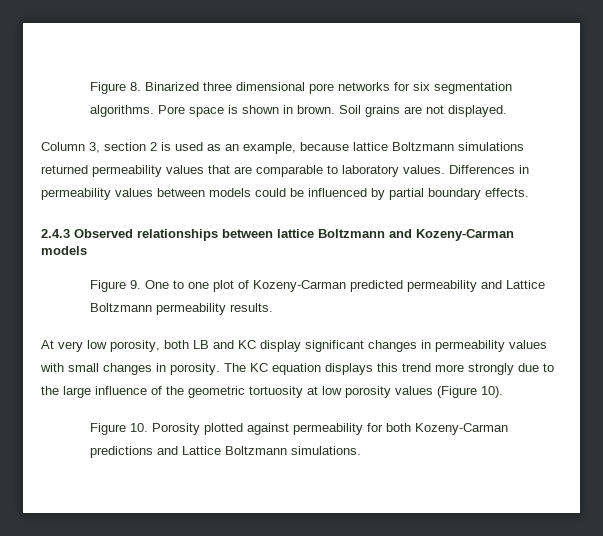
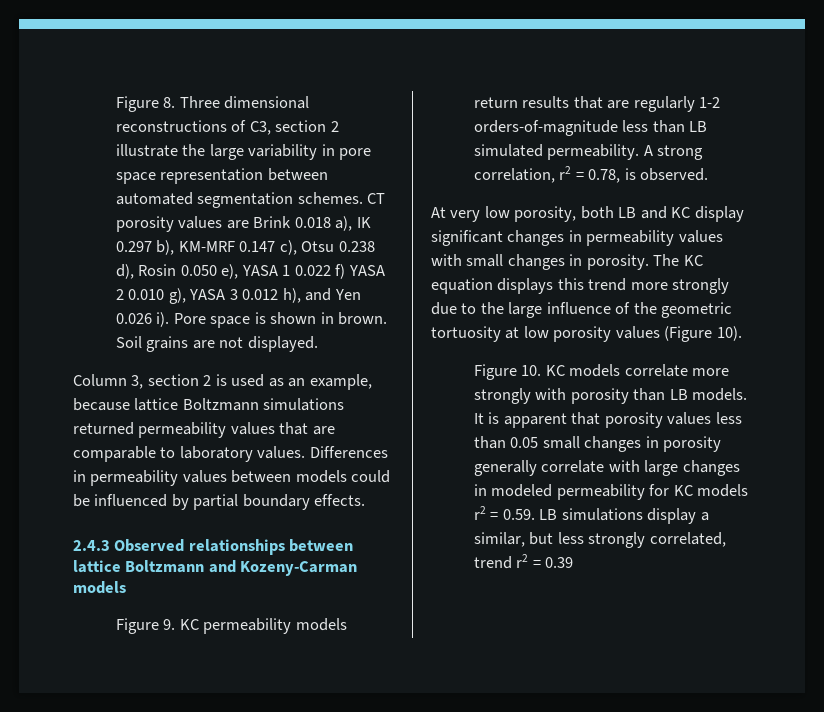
- Figure 8. Binarized three dimensional pore networks for six segmentation algorithms.
+ Figure 8. Three dimensional reconstructions of C3, section 2 illustrate the large variability in pore space representation between automated segmentation schemes. CT porosity values are Brink 0.018 a), IK 0.297 b), KM-MRF 0.147 c), Otsu 0.238 d), Rosin 0.050 e), YASA 1 0.022 f) YASA 2 0.010 g), YASA 3 0.012 h), and Yen 0.026 i).
- Figure 9. One to one plot of Kozeny-Carman predicted permeability and Lattice Boltzmann permeability results.
+ Figure 9. KC permeability models return results that are regularly 1-2 orders-of-magnitude less than LB simulated permeability. A strong correlation, r2 = 0.78, is observed.
- Figure 10. Porosity plotted against permeability for both Kozeny-Carman predictions and Lattice Boltzmann simulations.
+ Figure 10. KC models correlate more strongly with porosity than LB models. It is apparent that porosity values less than 0.05 small changes in porosity generally correlate with large changes in modeled permeability for KC models r2 = 0.59. LB simulations display a similar, but less strongly correlated, trend r2 = 0.39

